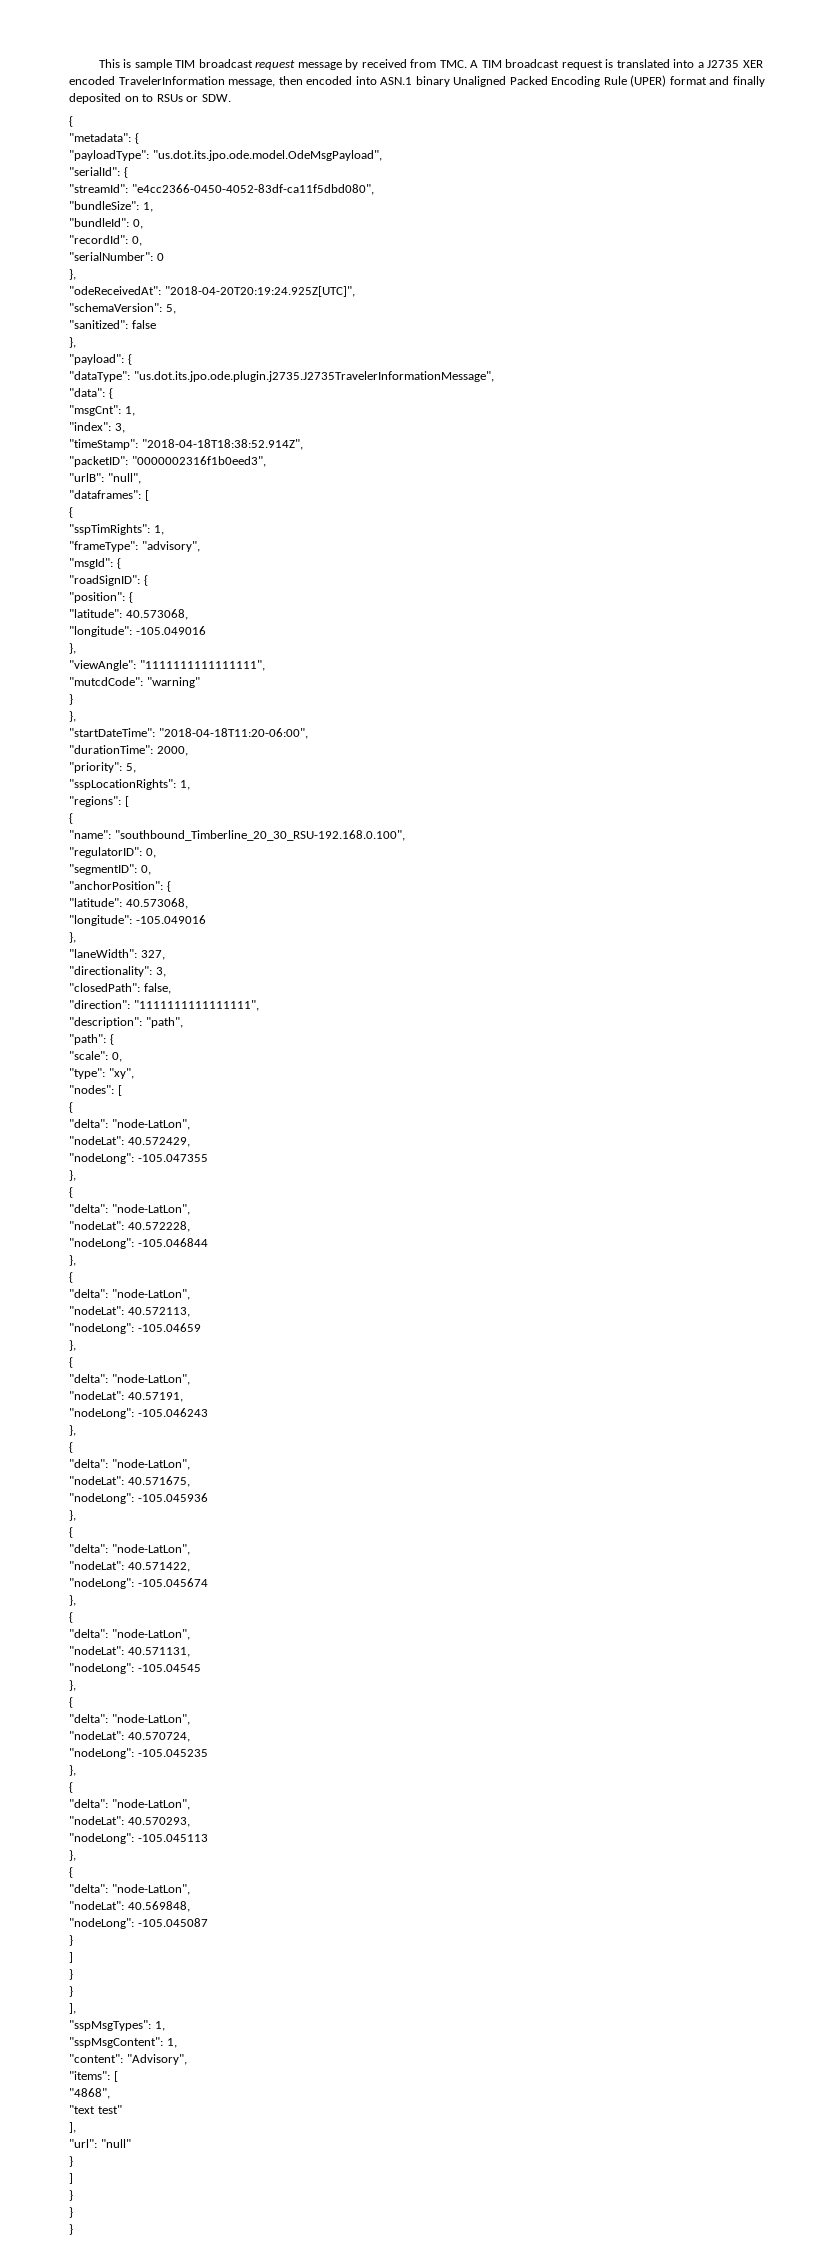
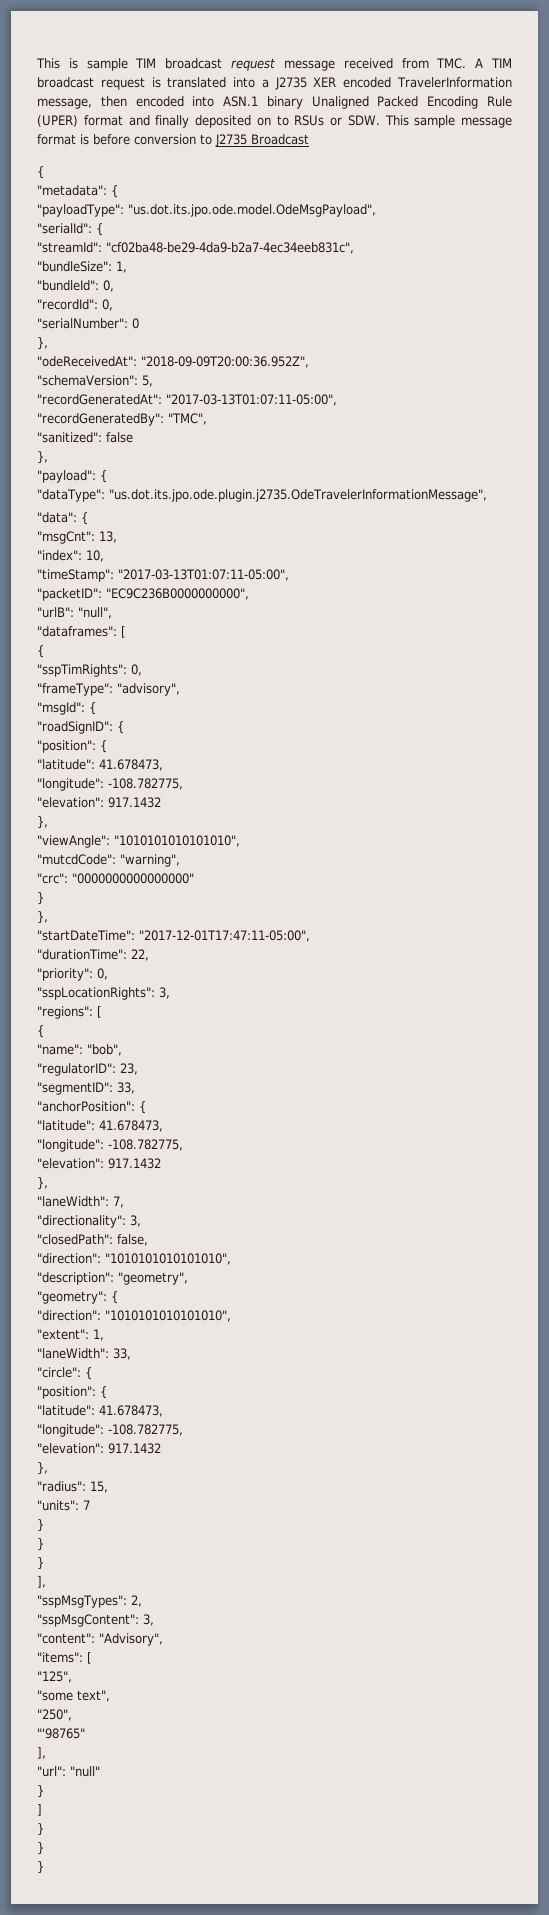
- This is sample TIM broadcast request message by received from TMC. A TIM broadcast request is translated into a J2735 XER encoded TravelerInformation message, then encoded into ASN.1 binary Unaligned Packed Encoding Rule (UPER) format and finally deposited on to RSUs or SDW.
+ This is sample TIM broadcast request message received from TMC. A TIM broadcast request is translated into a J2735 XER encoded TravelerInformation message, then encoded into ASN.1 binary Unaligned Packed Encoding Rule (UPER) format and finally deposited on to RSUs or SDW. This sample message format is before conversion to J2735 Broadcast
- "streamId": "e4cc2366-0450-4052-83df-ca11f5dbd080",
+ "streamId": "cf02ba48-be29-4da9-b2a7-4ec34eeb831c",
- "odeReceivedAt": "2018-04-20T20:19:24.925Z[UTC]",
+ "odeReceivedAt": "2018-09-09T20:00:36.952Z",
+ "recordGeneratedAt": "2017-03-13T01:07:11-05:00",
+ "recordGeneratedBy": "TMC",
- "dataType": "us.dot.its.jpo.ode.plugin.j2735.J2735TravelerInformationMessage",
+ "dataType": "us.dot.its.jpo.ode.plugin.j2735.OdeTravelerInformationMessage",
- "msgCnt": 1,
+ "msgCnt": 13,
- "index": 3,
+ "index": 10,
- "timeStamp": "2018-04-18T18:38:52.914Z",
+ "timeStamp": "2017-03-13T01:07:11-05:00",
- "packetID": "0000002316f1b0eed3",
+ "packetID": "EC9C236B0000000000",
- "sspTimRights": 1,
+ "sspTimRights": 0,
  "roadSignID": {
  "position": {
- "latitude": 40.573068,
- "longitude": -105.049016
+ "latitude": 41.678473,
+ "longitude": -108.782775,
+ "elevation": 917.1432
- "viewAngle": "1111111111111111",
+ "viewAngle": "1010101010101010",
- "mutcdCode": "warning"
+ "mutcdCode": "warning",
+ "crc": "0000000000000000"
- "startDateTime": "2018-04-18T11:20-06:00",
+ "startDateTime": "2017-12-01T17:47:11-05:00",
- "durationTime": 2000,
+ "durationTime": 22,
- "priority": 5,
+ "priority": 0,
- "sspLocationRights": 1,
+ "sspLocationRights": 3,
- "name": "southbound_Timberline_20_30_RSU-192.168.0.100",
+ "name": "bob",
- "regulatorID": 0,
+ "regulatorID": 23,
- "segmentID": 0,
+ "segmentID": 33,
  "anchorPosition": {
- "latitude": 40.573068,
- "longitude": -105.049016
+ "latitude": 41.678473,
+ "longitude": -108.782775,
+ "elevation": 917.1432
- "laneWidth": 327,
+ "laneWidth": 7,
  "closedPath": false,
- "direction": "1111111111111111",
+ "direction": "1010101010101010",
- "description": "path",
- "path": {
- "scale": 0,
- "type": "xy",
- "nodes": [
- {
- "delta": "node-LatLon",
- "nodeLat": 40.572429,
- "nodeLong": -105.047355
+ "description": "geometry",
+ "geometry": {
+ "direction": "1010101010101010",
+ "extent": 1,
+ "laneWidth": 33,
+ "circle": {
+ "position": {
+ "latitude": 41.678473,
+ "longitude": -108.782775,
+ "elevation": 917.1432
  },
- {
- "delta": "node-LatLon",
- "nodeLat": 40.572228,
- "nodeLong": -105.046844
- },
- {
- "delta": "node-LatLon",
- "nodeLat": 40.572113,
- "nodeLong": -105.04659
- },
- {
- "delta": "node-LatLon",
- "nodeLat": 40.57191,
- "nodeLong": -105.046243
- },
- {
- "delta": "node-LatLon",
- "nodeLat": 40.571675,
- "nodeLong": -105.045936
- },
- {
- "delta": "node-LatLon",
- "nodeLat": 40.571422,
- "nodeLong": -105.045674
- },
- {
- "delta": "node-LatLon",
- "nodeLat": 40.571131,
- "nodeLong": -105.04545
- },
- {
- "delta": "node-LatLon",
- "nodeLat": 40.570724,
- "nodeLong": -105.045235
- },
- {
- "delta": "node-LatLon",
- "nodeLat": 40.570293,
- "nodeLong": -105.045113
- },
- {
- "delta": "node-LatLon",
- "nodeLat": 40.569848,
- "nodeLong": -105.045087
+ "radius": 15,
+ "units": 7
  }
- ]
- "sspMsgTypes": 1,
+ "sspMsgTypes": 2,
- "sspMsgContent": 1,
+ "sspMsgContent": 3,
- "4868",
- "text test"
+ "125",
+ "some text",
+ "250",
+ "'98765"

